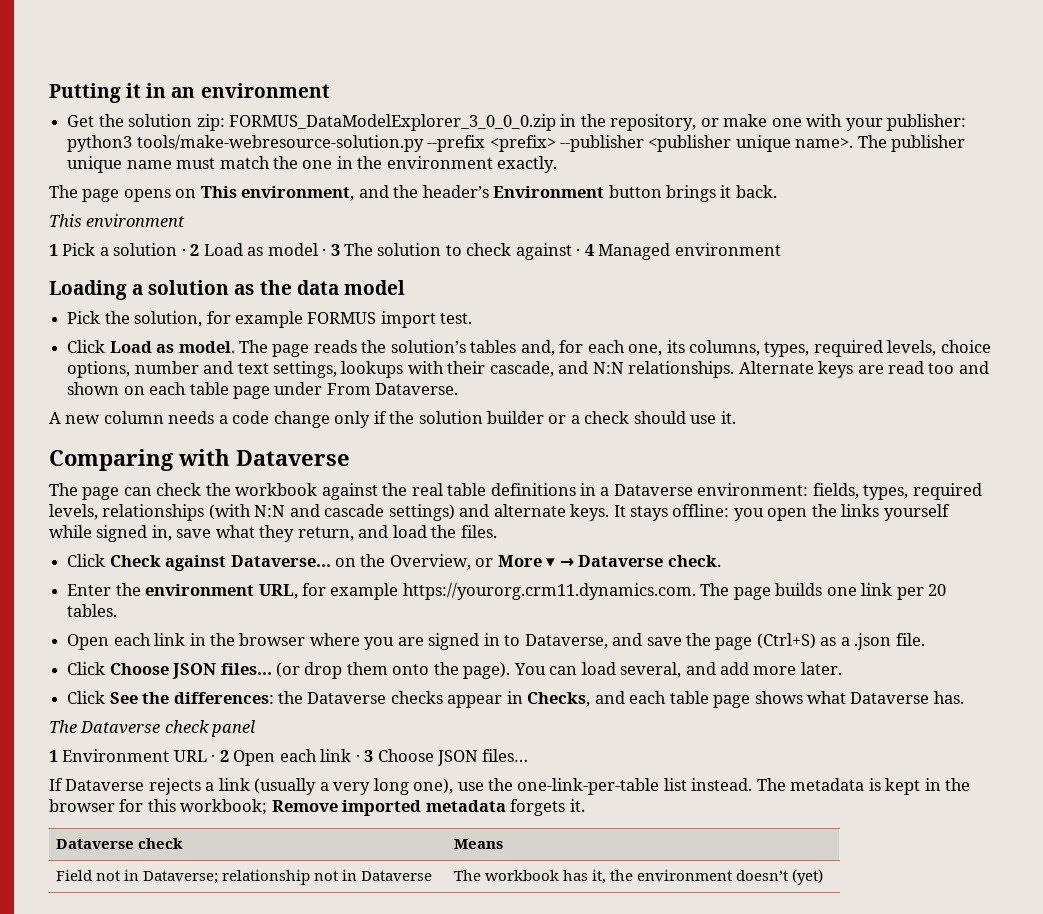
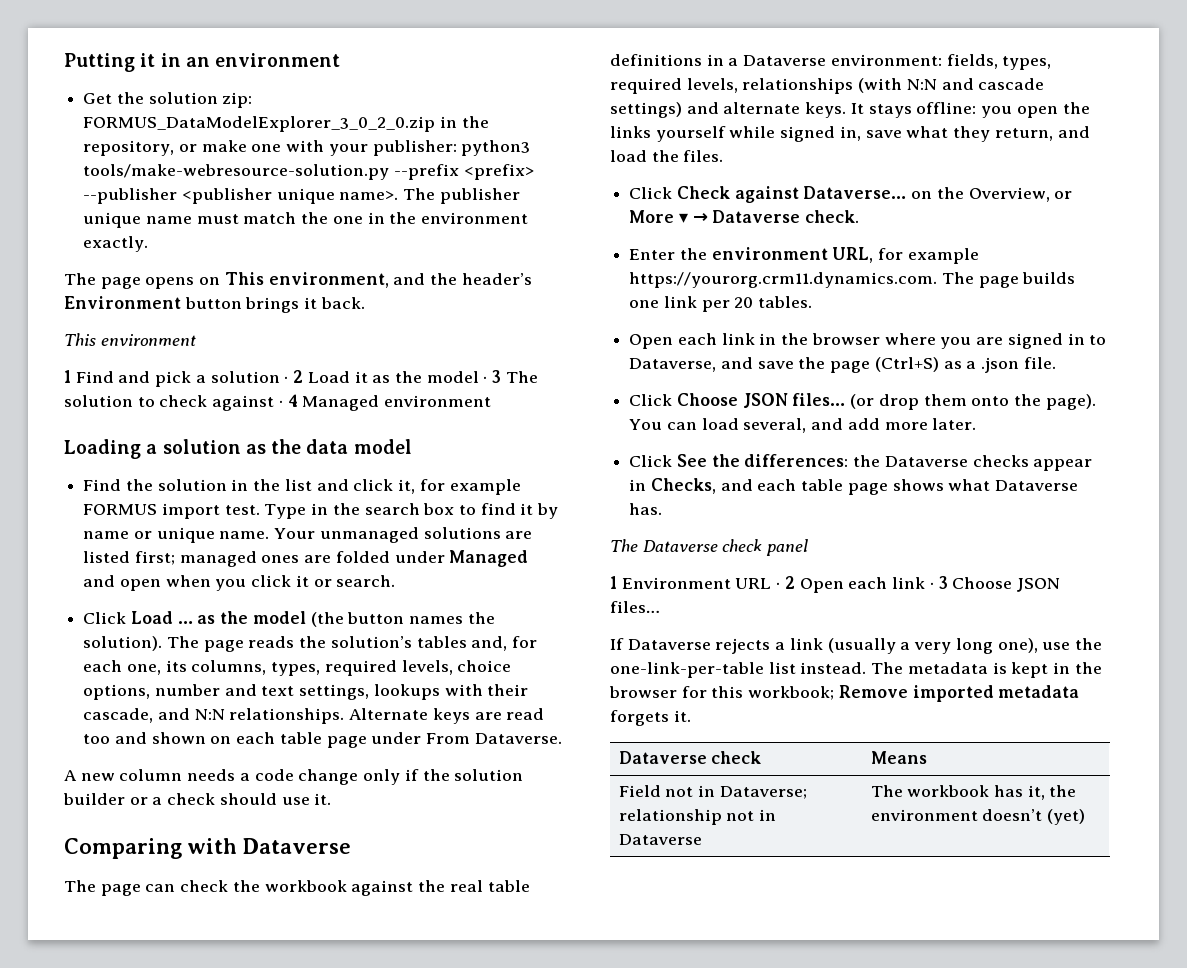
- Get the solution zip: FORMUS_DataModelExplorer_3_0_0_0.zip in the repository, or make one with your publisher: python3 tools/make-webresource-solution.py --prefix <prefix> --publisher <publisher unique name>.
+ Get the solution zip: FORMUS_DataModelExplorer_3_0_2_0.zip in the repository, or make one with your publisher: python3 tools/make-webresource-solution.py --prefix <prefix> --publisher <publisher unique name>.
- 1 Pick a solution · 2 Load as model · 3 The solution to check against · 4 Managed environment
+ 1 Find and pick a solution · 2 Load it as the model · 3 The solution to check against · 4 Managed environment
- Pick the solution, for example FORMUS import test.
- Click Load as model.
+ Find the solution in the list and click it, for example FORMUS import test. Type in the search box to find it by name or unique name. Your unmanaged solutions are listed first; managed ones are folded under Managed and open when you click it or search.
+ Click Load … as the model (the button names the solution).

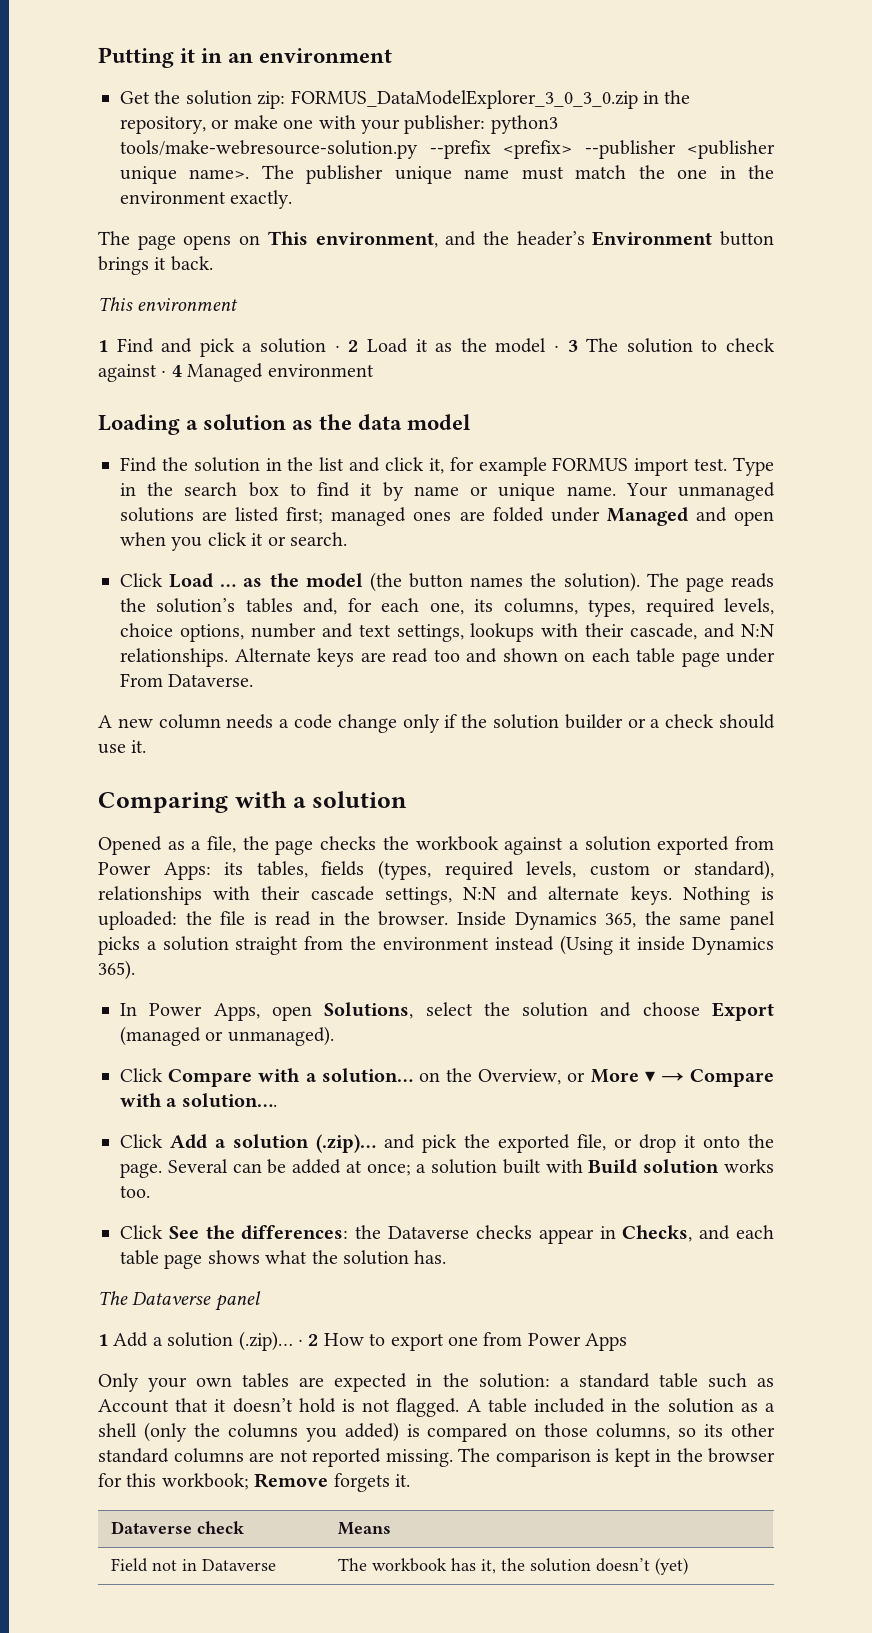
- Get the solution zip: FORMUS_DataModelExplorer_3_0_2_0.zip in the repository, or make one with your publisher: python3 tools/make-webresource-solution.py --prefix <prefix> --publisher <publisher unique name>.
+ Get the solution zip: FORMUS_DataModelExplorer_3_0_3_0.zip in the repository, or make one with your publisher: python3 tools/make-webresource-solution.py --prefix <prefix> --publisher <publisher unique name>.
- Comparing with Dataverse
- The page can check the workbook against the real table definitions in a Dataverse environment: fields, types, required levels, relationships (with N:N and cascade settings) and alternate keys. It stays offline: you open the links yourself while signed in, save what they return, and load the files.
- Click Check against Dataverse… on the Overview, or More ▾ → Dataverse check.
- Enter the environment URL, for example https://yourorg.crm11.dynamics.com. The page builds one link per 20 tables.
- Open each link in the browser where you are signed in to Dataverse, and save the page (Ctrl+S) as a .json file.
- Click Choose JSON files… (or drop them onto the page). You can load several, and add more later.
+ Comparing with a solution
+ Opened as a file, the page checks the workbook against a solution exported from Power Apps: its tables, fields (types, required levels, custom or standard), relationships with their cascade settings, N:N and alternate keys. Nothing is uploaded: the file is read in the browser. Inside Dynamics 365, the same panel picks a solution straight from the environment instead (Using it inside Dynamics 365).
+ In Power Apps, open Solutions, select the solution and choose Export (managed or unmanaged).
+ Click Compare with a solution… on the Overview, or More ▾ → Compare with a solution….
+ Click Add a solution (.zip)… and pick the exported file, or drop it onto the page. Several can be added at once; a solution built with Build solution works too.
- Click See the differences: the Dataverse checks appear in Checks, and each table page shows what Dataverse has.
+ Click See the differences: the Dataverse checks appear in Checks, and each table page shows what the solution has.
- The Dataverse check panel
+ The Dataverse panel
- 1 Environment URL · 2 Open each link · 3 Choose JSON files…
- If Dataverse rejects a link (usually a very long one), use the one-link-per-table list instead. The metadata is kept in the browser for this workbook; Remove imported metadata forgets it.
+ 1 Add a solution (.zip)… · 2 How to export one from Power Apps
+ Only your own tables are expected in the solution: a standard table such as Account that it doesn’t hold is not flagged. A table included in the solution as a shell (only the columns you added) is compared on those columns, so its other standard columns are not reported missing. The comparison is kept in the browser for this workbook; Remove forgets it.
- Field not in Dataverse; relationship not in Dataverse | The workbook has it, the environment doesn’t (yet)
+ Field not in Dataverse | The workbook has it, the solution doesn’t (yet)

